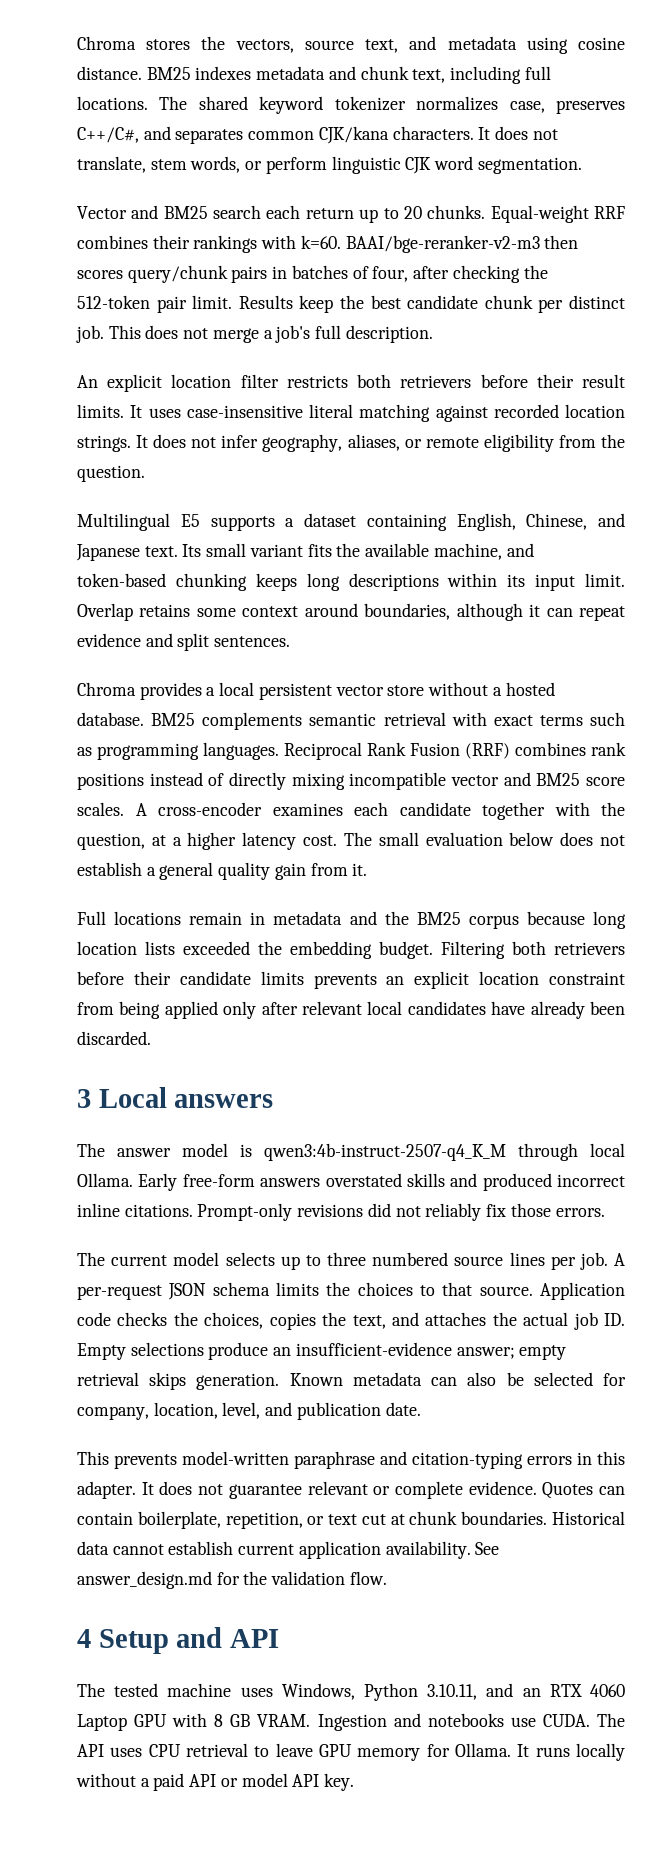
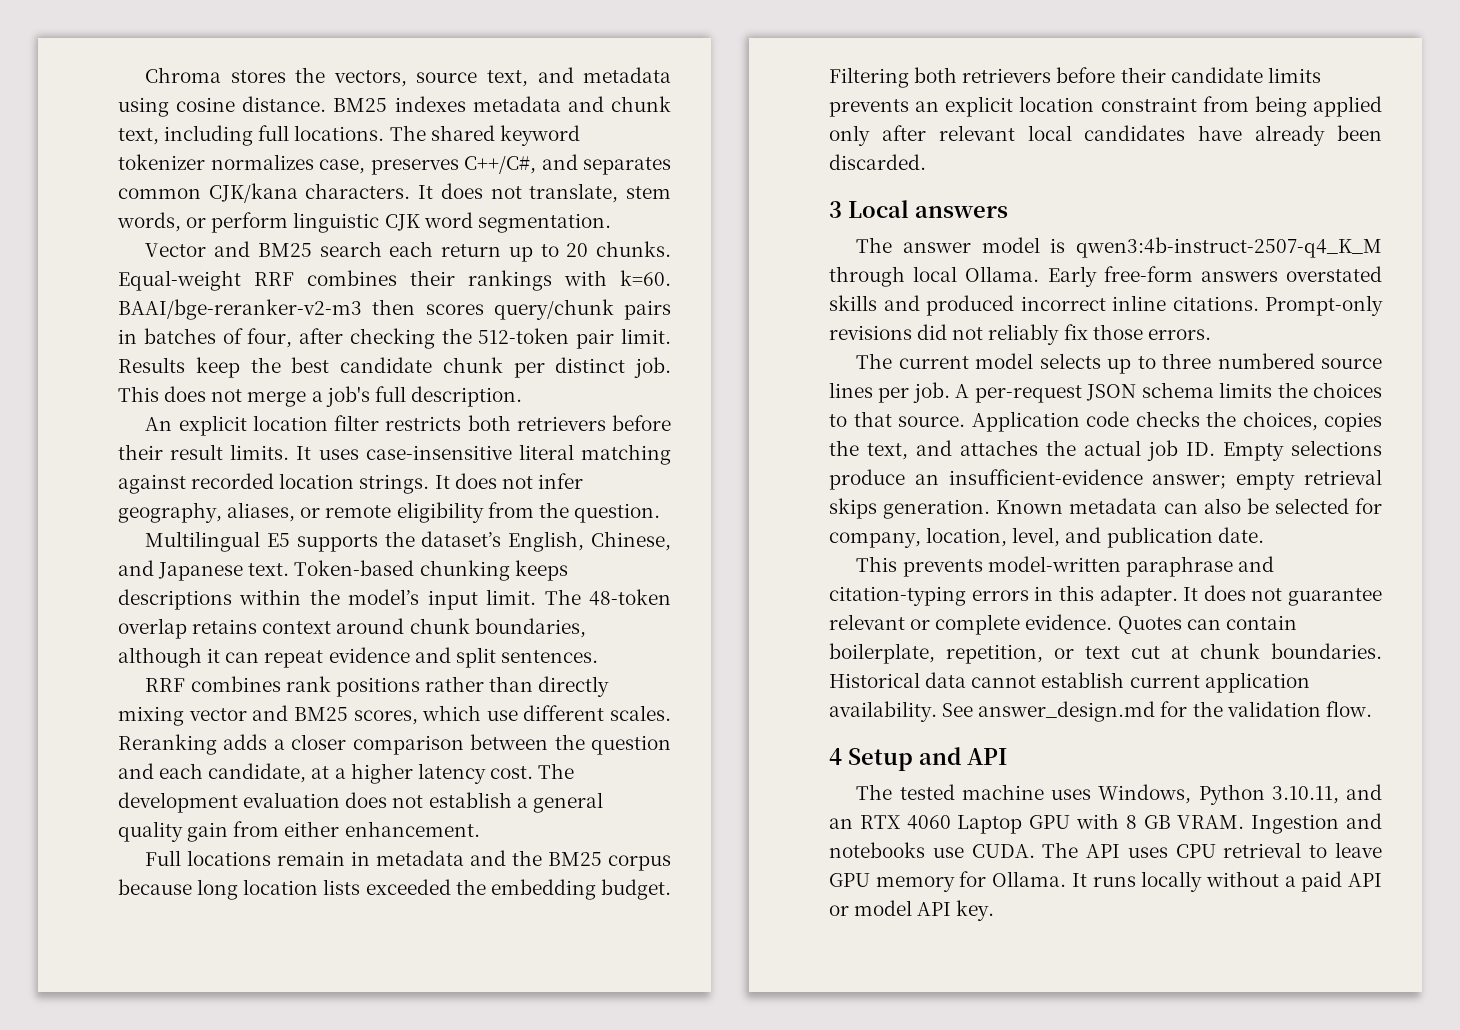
- Multilingual E5 supports a dataset containing English, Chinese, and Japanese text.
+ Multilingual E5 supports the dataset’s English, Chinese, and Japanese text.
- Its small variant fits the available machine, and token-based chunking keeps long descriptions within its input limit. Overlap retains some context around boundaries, although it can repeat evidence and split sentences.
+ Token-based chunking keeps descriptions within the model’s input limit. The 48-token overlap retains context around chunk boundaries, although it can repeat evidence and split sentences.
- Chroma provides a local persistent vector store without a hosted database. BM25 complements semantic retrieval with exact terms such as programming languages. Reciprocal Rank Fusion (RRF) combines rank positions instead of directly mixing incompatible vector and BM25 score scales. A cross-encoder examines each candidate together with the question, at a higher latency cost.
+ RRF combines rank positions rather than directly mixing vector and BM25 scores, which use different scales. Reranking adds a closer comparison between the question and each candidate, at a higher latency cost.
- The small evaluation below does not establish a general quality gain from it.
+ The development evaluation does not establish a general quality gain from either enhancement.

